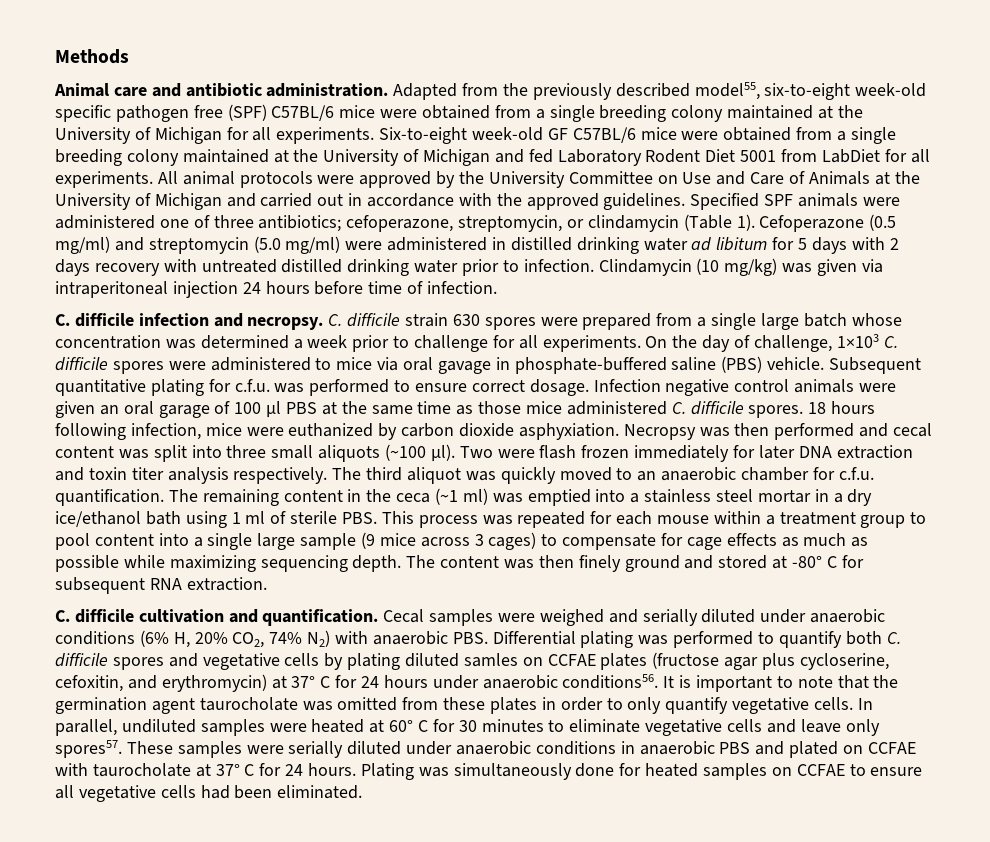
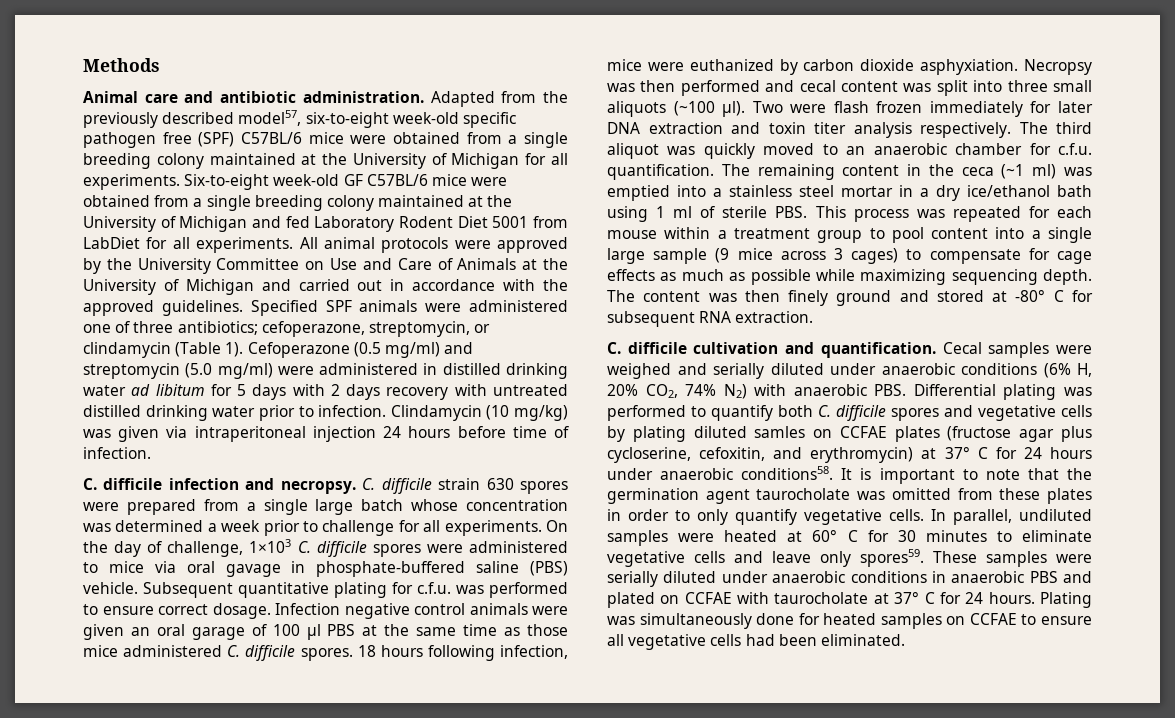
- Adapted from the previously described model55, six-to-eight week-old specific pathogen free (SPF) C57BL/6 mice were obtained from a single breeding colony maintained at the University of Michigan for all experiments.
+ Adapted from the previously described model57, six-to-eight week-old specific pathogen free (SPF) C57BL/6 mice were obtained from a single breeding colony maintained at the University of Michigan for all experiments.
- Cecal samples were weighed and serially diluted under anaerobic conditions (6% H, 20% CO2, 74% N2) with anaerobic PBS. Differential plating was performed to quantify both C. difficile spores and vegetative cells by plating diluted samles on CCFAE plates (fructose agar plus cycloserine, cefoxitin, and erythromycin) at 37° C for 24 hours under anaerobic conditions56.
+ Cecal samples were weighed and serially diluted under anaerobic conditions (6% H, 20% CO2, 74% N2) with anaerobic PBS. Differential plating was performed to quantify both C. difficile spores and vegetative cells by plating diluted samles on CCFAE plates (fructose agar plus cycloserine, cefoxitin, and erythromycin) at 37° C for 24 hours under anaerobic conditions58.
- In parallel, undiluted samples were heated at 60° C for 30 minutes to eliminate vegetative cells and leave only spores57.
+ In parallel, undiluted samples were heated at 60° C for 30 minutes to eliminate vegetative cells and leave only spores59.

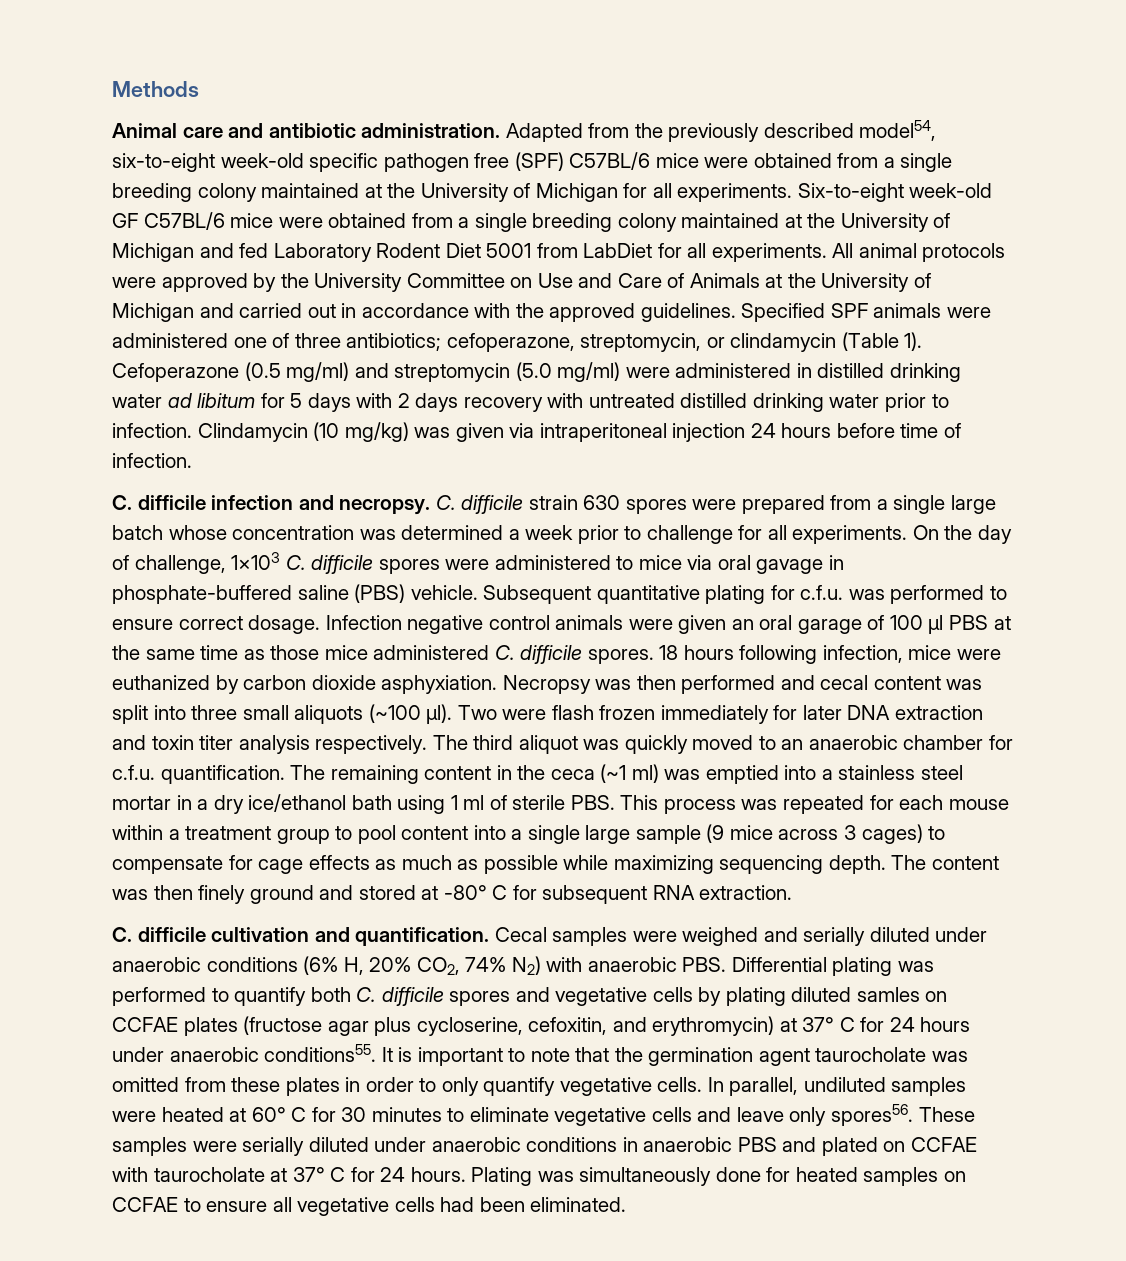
- Adapted from the previously described model57, six-to-eight week-old specific pathogen free (SPF) C57BL/6 mice were obtained from a single breeding colony maintained at the University of Michigan for all experiments.
+ Adapted from the previously described model54, six-to-eight week-old specific pathogen free (SPF) C57BL/6 mice were obtained from a single breeding colony maintained at the University of Michigan for all experiments.
- Cecal samples were weighed and serially diluted under anaerobic conditions (6% H, 20% CO2, 74% N2) with anaerobic PBS. Differential plating was performed to quantify both C. difficile spores and vegetative cells by plating diluted samles on CCFAE plates (fructose agar plus cycloserine, cefoxitin, and erythromycin) at 37° C for 24 hours under anaerobic conditions58.
+ Cecal samples were weighed and serially diluted under anaerobic conditions (6% H, 20% CO2, 74% N2) with anaerobic PBS. Differential plating was performed to quantify both C. difficile spores and vegetative cells by plating diluted samles on CCFAE plates (fructose agar plus cycloserine, cefoxitin, and erythromycin) at 37° C for 24 hours under anaerobic conditions55.
- In parallel, undiluted samples were heated at 60° C for 30 minutes to eliminate vegetative cells and leave only spores59.
+ In parallel, undiluted samples were heated at 60° C for 30 minutes to eliminate vegetative cells and leave only spores56.

